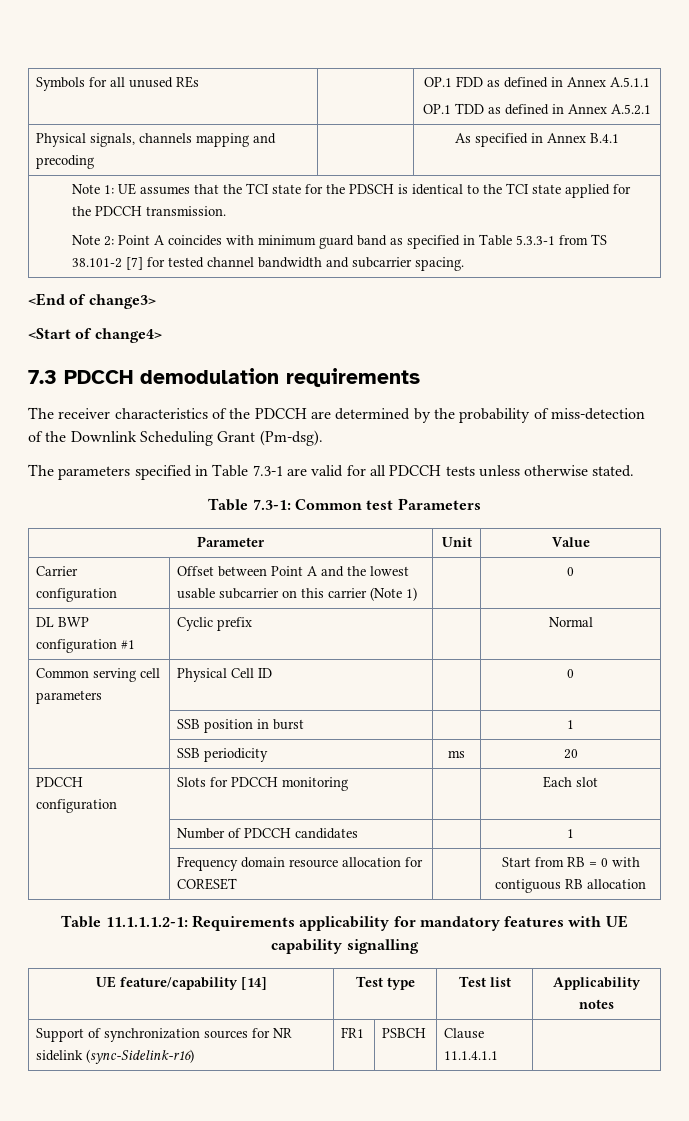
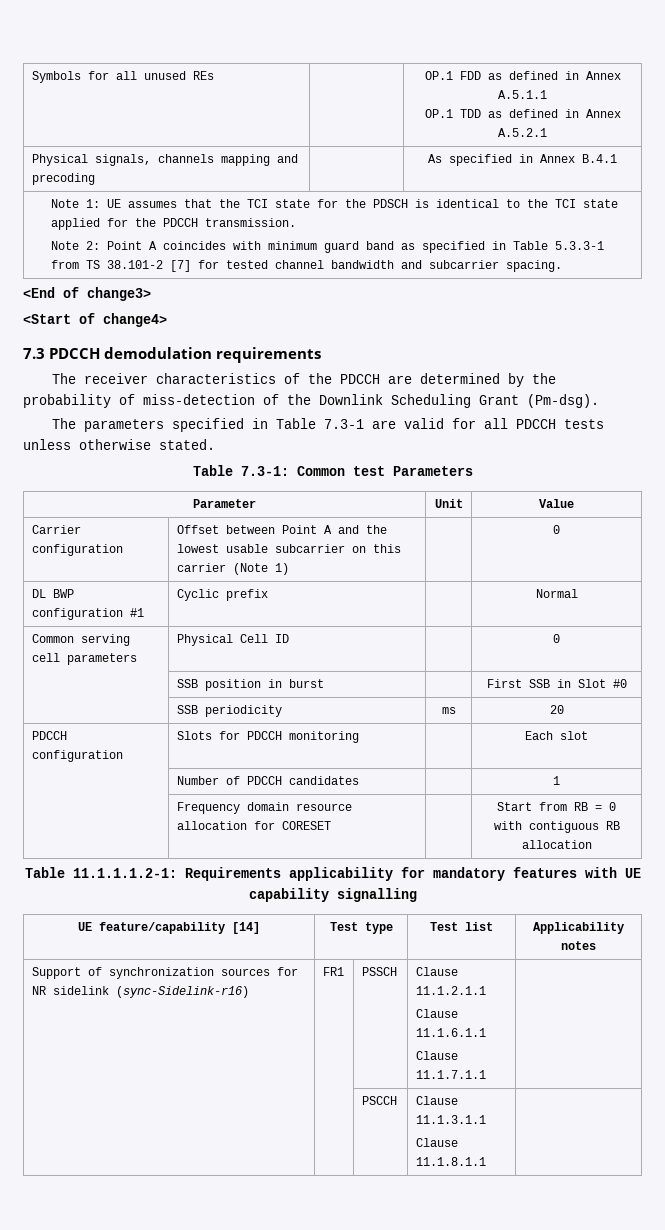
- | SSB position in burst | | 1
+ | SSB position in burst | | First SSB in Slot #0
- Support of synchronization sources for NR sidelink (sync-Sidelink-r16) | FR1 | PSBCH | Clause 11.1.4.1.1 |
+ Support of synchronization sources for NR sidelink (sync-Sidelink-r16) | FR1 | PSSCH | Clause 11.1.2.1.1
+ Clause 11.1.6.1.1
+ Clause 11.1.7.1.1 |
+ | | PSCCH | Clause 11.1.3.1.1
+ Clause 11.1.8.1.1 |

